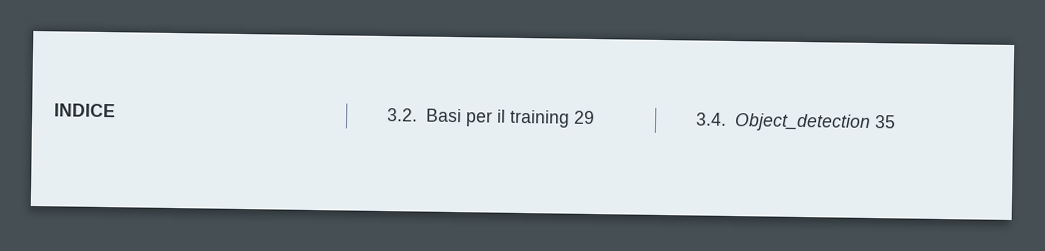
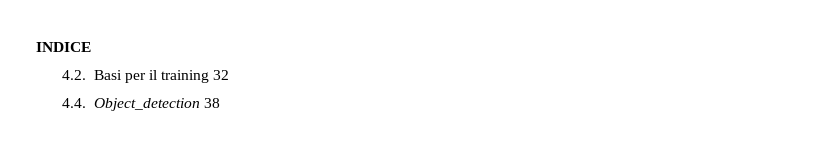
- 3.2. Basi per il training 29
- 3.4. Object_detection 35
+ 4.2. Basi per il training 32
+ 4.4. Object_detection 38

